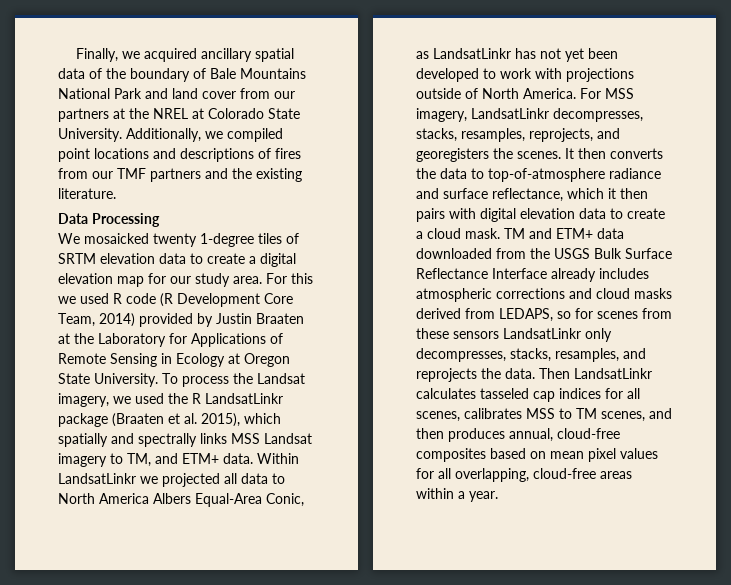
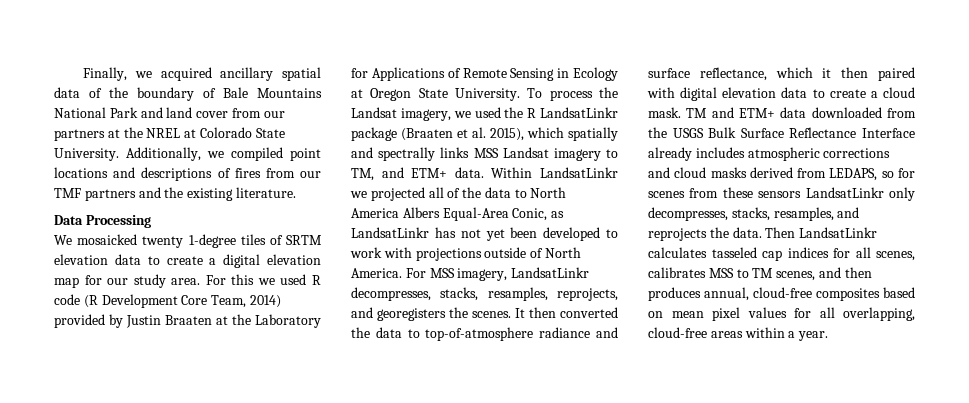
- Within LandsatLinkr we projected all data to North America Albers Equal-Area Conic, as LandsatLinkr has not yet been developed to work with projections outside of North America.
+ Within LandsatLinkr we projected all of the data to North America Albers Equal-Area Conic, as LandsatLinkr has not yet been developed to work with projections outside of North America.
- It then converts the data to top-of-atmosphere radiance and surface reflectance, which it then pairs with digital elevation data to create a cloud mask.
+ It then converted the data to top-of-atmosphere radiance and surface reflectance, which it then paired with digital elevation data to create a cloud mask.

